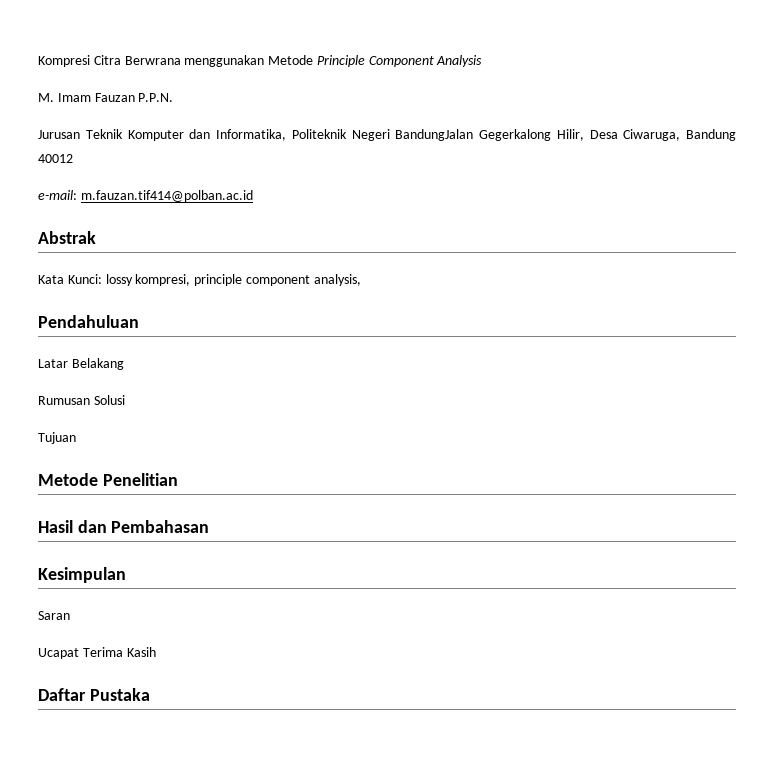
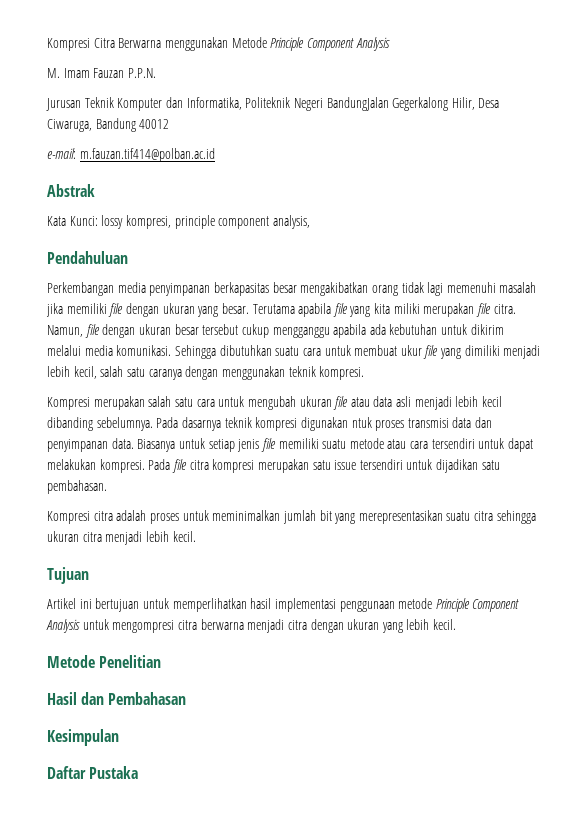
- Kompresi Citra Berwrana menggunakan Metode Principle Component Analysis
+ Kompresi Citra Berwarna menggunakan Metode Principle Component Analysis
- Latar Belakang
- Rumusan Solusi
+ Perkembangan media penyimpanan berkapasitas besar mengakibatkan orang tidak lagi memenuhi masalah jika memiliki file dengan ukuran yang besar. Terutama apabila file yang kita miliki merupakan file citra. Namun, file dengan ukuran besar tersebut cukup mengganggu apabila ada kebutuhan untuk dikirim melalui media komunikasi. Sehingga dibutuhkan suatu cara untuk membuat ukur file yang dimiliki menjadi lebih kecil, salah satu caranya dengan menggunakan teknik kompresi.
+ Kompresi merupakan salah satu cara untuk mengubah ukuran file atau data asli menjadi lebih kecil dibanding sebelumnya. Pada dasarnya teknik kompresi digunakan ntuk proses transmisi data dan penyimpanan data. Biasanya untuk setiap jenis file memiliki suatu metode atau cara tersendiri untuk dapat melakukan kompresi. Pada file citra kompresi merupakan satu issue tersendiri untuk dijadikan satu pembahasan.
+ Kompresi citra adalah proses untuk meminimalkan jumlah bit yang merepresentasikan suatu citra sehingga ukuran citra menjadi lebih kecil.
  Tujuan
+ Artikel ini bertujuan untuk memperlihatkan hasil implementasi penggunaan metode Principle Component Analysis untuk mengompresi citra berwarna menjadi citra dengan ukuran yang lebih kecil.
- Saran
- Ucapat Terima Kasih

